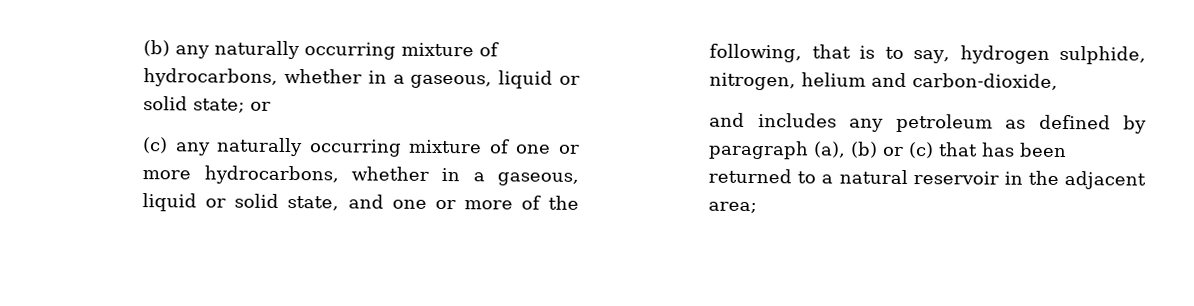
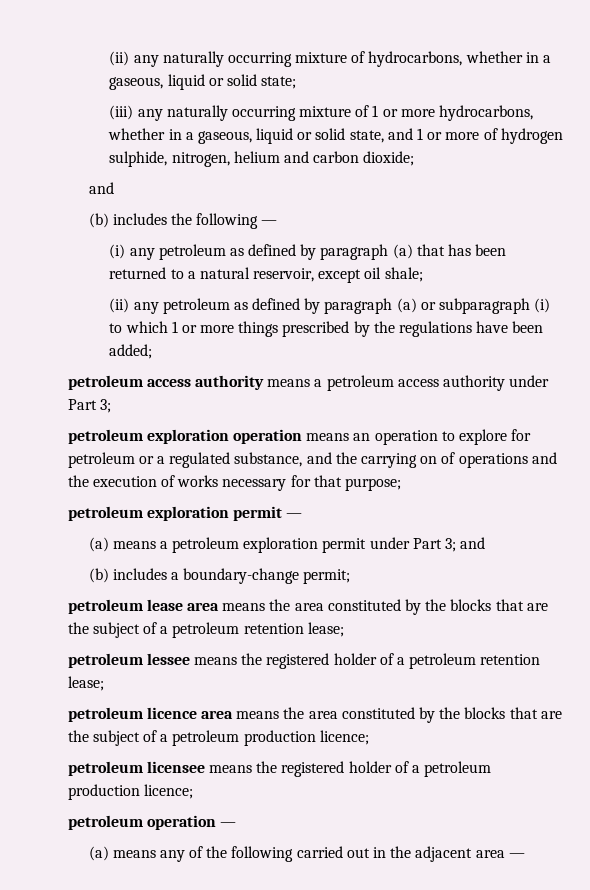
- (b) any naturally occurring mixture of hydrocarbons, whether in a gaseous, liquid or solid state; or
- (c) any naturally occurring mixture of one or more hydrocarbons, whether in a gaseous, liquid or solid state, and one or more of the following, that is to say, hydrogen sulphide, nitrogen, helium and carbon-dioxide,
- and includes any petroleum as defined by paragraph (a), (b) or (c) that has been returned to a natural reservoir in the adjacent area;
+ (ii) any naturally occurring mixture of hydrocarbons, whether in a gaseous, liquid or solid state;
+ (iii) any naturally occurring mixture of 1 or more hydrocarbons, whether in a gaseous, liquid or solid state, and 1 or more of hydrogen sulphide, nitrogen, helium and carbon dioxide;
+ and
+ (b) includes the following —
+ (i) any petroleum as defined by paragraph (a) that has been returned to a natural reservoir, except oil shale;
+ (ii) any petroleum as defined by paragraph (a) or subparagraph (i) to which 1 or more things prescribed by the regulations have been added;
+ petroleum access authority means a petroleum access authority under Part 3;
+ petroleum exploration operation means an operation to explore for petroleum or a regulated substance, and the carrying on of operations and the execution of works necessary for that purpose;
+ petroleum exploration permit —
+ (a) means a petroleum exploration permit under Part 3; and
+ (b) includes a boundary-change permit;
+ petroleum lease area means the area constituted by the blocks that are the subject of a petroleum retention lease;
+ petroleum lessee means the registered holder of a petroleum retention lease;
+ petroleum licence area means the area constituted by the blocks that are the subject of a petroleum production licence;
+ petroleum licensee means the registered holder of a petroleum production licence;
+ petroleum operation —
+ (a) means any of the following carried out in the adjacent area —

